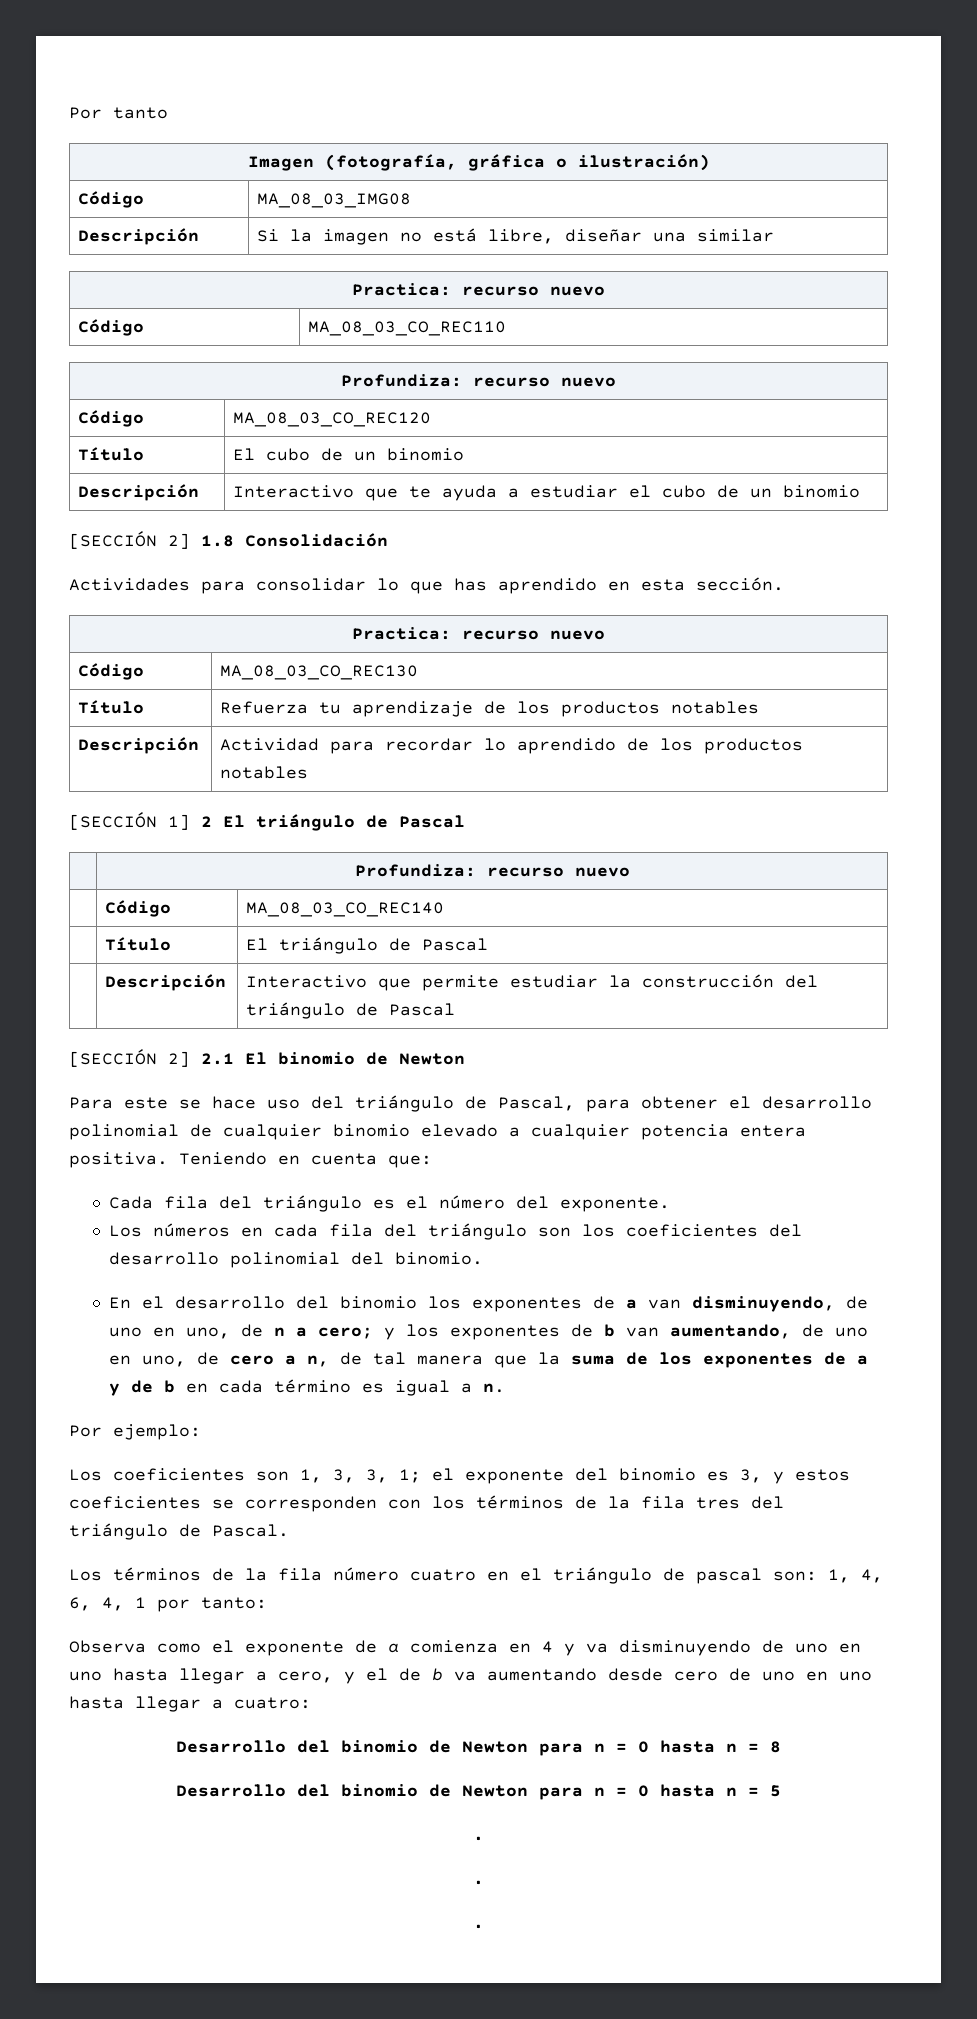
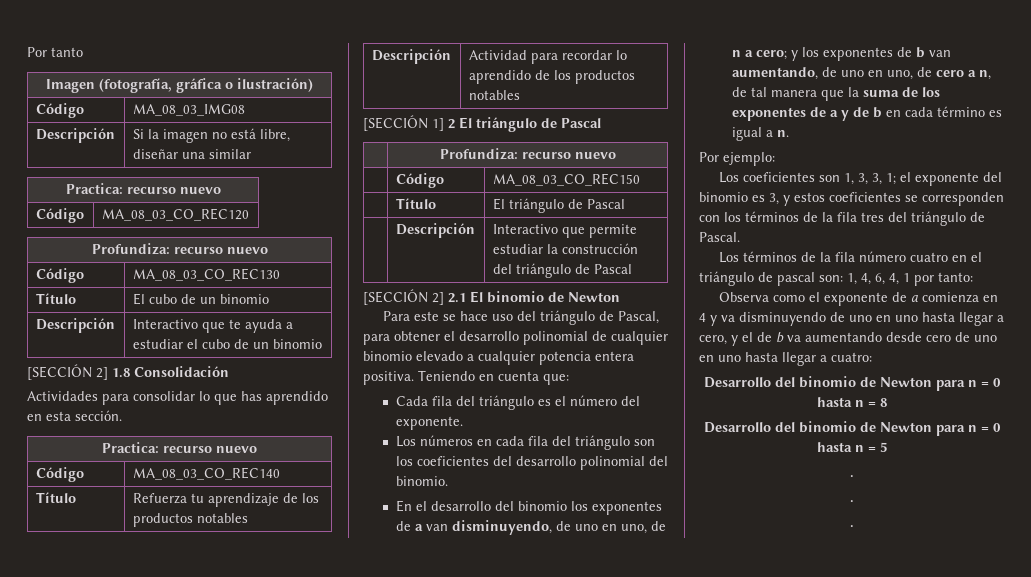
- Código | MA_08_03_CO_REC110
+ Código | MA_08_03_CO_REC120
- Código | MA_08_03_CO_REC120
+ Código | MA_08_03_CO_REC130
- Código | MA_08_03_CO_REC130
+ Código | MA_08_03_CO_REC140
- | Código | MA_08_03_CO_REC140
+ | Código | MA_08_03_CO_REC150

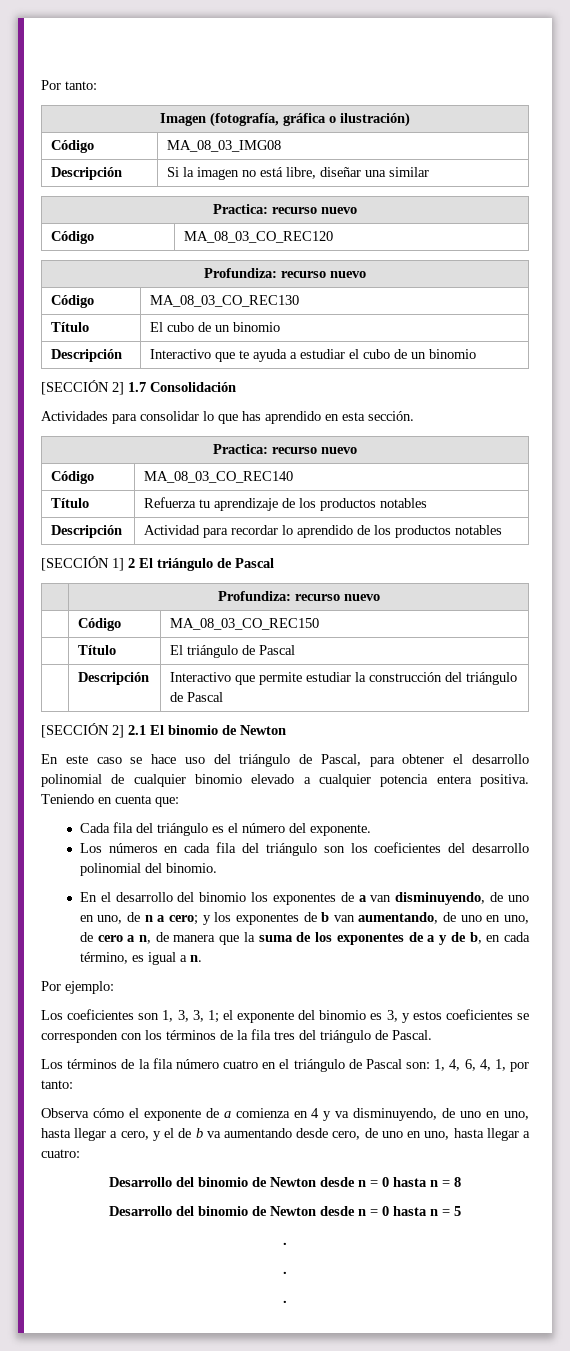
- Por tanto
+ Por tanto:
- [SECCIÓN 2] 1.8 Consolidación
+ [SECCIÓN 2] 1.7 Consolidación
- Para este se hace uso del triángulo de Pascal, para obtener el desarrollo polinomial de cualquier binomio elevado a cualquier potencia entera positiva.
+ En este caso se hace uso del triángulo de Pascal, para obtener el desarrollo polinomial de cualquier binomio elevado a cualquier potencia entera positiva.
- En el desarrollo del binomio los exponentes de a van disminuyendo, de uno en uno, de n a cero; y los exponentes de b van aumentando, de uno en uno, de cero a n, de tal manera que la suma de los exponentes de a y de b en cada término es igual a n.
+ En el desarrollo del binomio los exponentes de a van disminuyendo, de uno en uno, de n a cero; y los exponentes de b van aumentando, de uno en uno, de cero a n, de manera que la suma de los exponentes de a y de b, en cada término, es igual a n.
- Los términos de la fila número cuatro en el triángulo de pascal son: 1, 4, 6, 4, 1 por tanto:
+ Los términos de la fila número cuatro en el triángulo de Pascal son: 1, 4, 6, 4, 1, por tanto:
- Observa como el exponente de a comienza en 4 y va disminuyendo de uno en uno hasta llegar a cero, y el de b va aumentando desde cero de uno en uno hasta llegar a cuatro:
+ Observa cómo el exponente de a comienza en 4 y va disminuyendo, de uno en uno, hasta llegar a cero, y el de b va aumentando desde cero, de uno en uno, hasta llegar a cuatro:
- Desarrollo del binomio de Newton para n = 0 hasta n = 8
+ Desarrollo del binomio de Newton desde n = 0 hasta n = 8
- Desarrollo del binomio de Newton para n = 0 hasta n = 5
+ Desarrollo del binomio de Newton desde n = 0 hasta n = 5

